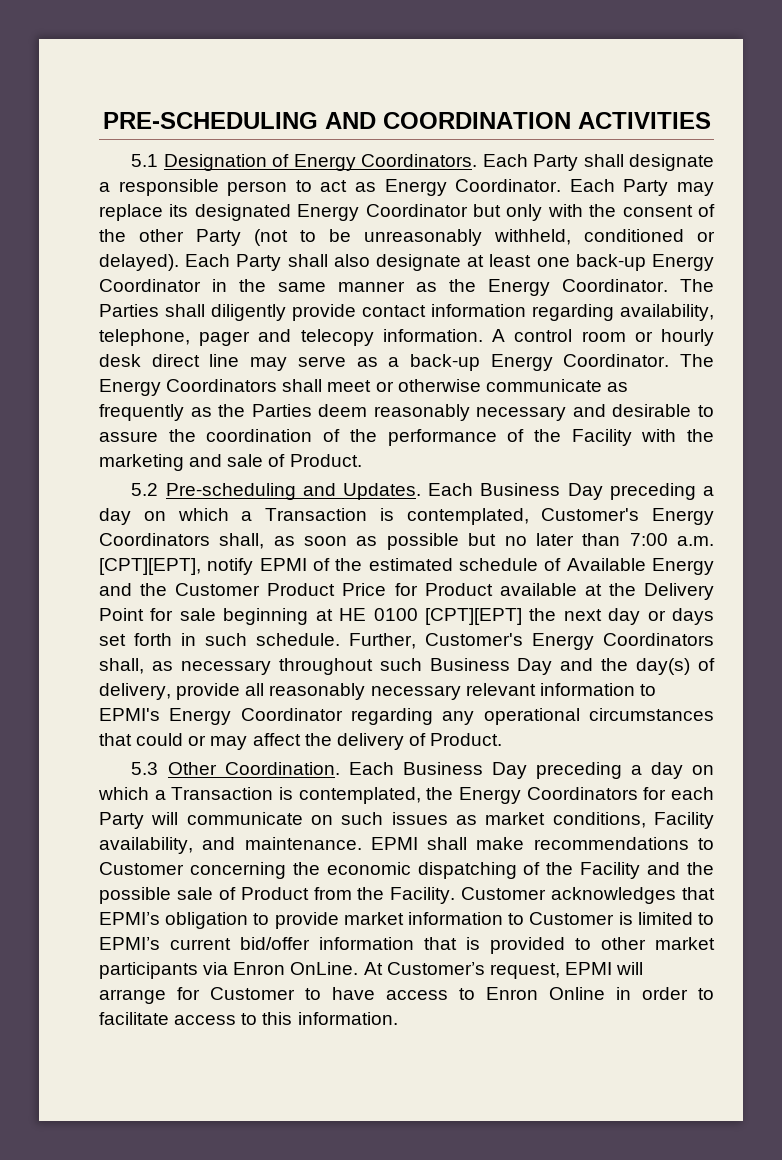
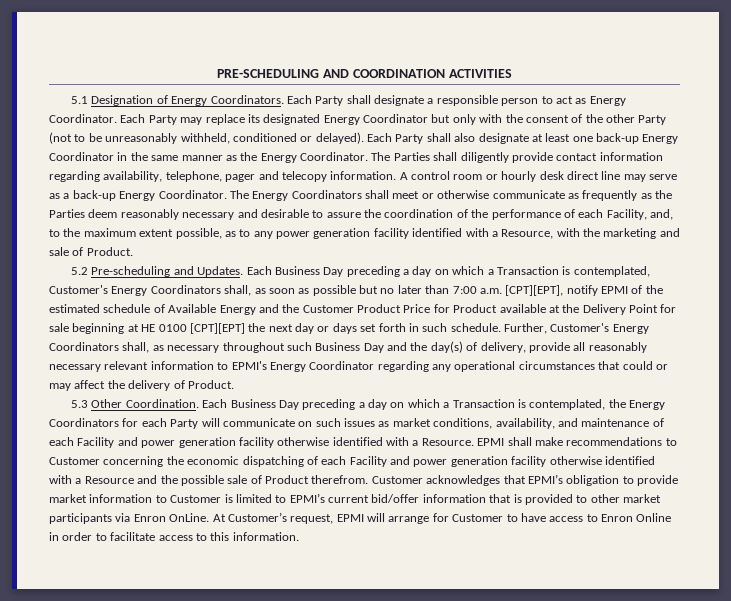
- The Energy Coordinators shall meet or otherwise communicate as frequently as the Parties deem reasonably necessary and desirable to assure the coordination of the performance of the Facility with the marketing and sale of Product.
+ The Energy Coordinators shall meet or otherwise communicate as frequently as the Parties deem reasonably necessary and desirable to assure the coordination of the performance of each Facility, and, to the maximum extent possible, as to any power generation facility identified with a Resource, with the marketing and sale of Product.
- Each Business Day preceding a day on which a Transaction is contemplated, the Energy Coordinators for each Party will communicate on such issues as market conditions, Facility availability, and maintenance.
+ Each Business Day preceding a day on which a Transaction is contemplated, the Energy Coordinators for each Party will communicate on such issues as market conditions, availability, and maintenance of each Facility and power generation facility otherwise identified with a Resource.
- EPMI shall make recommendations to Customer concerning the economic dispatching of the Facility and the possible sale of Product from the Facility.
+ EPMI shall make recommendations to Customer concerning the economic dispatching of each Facility and power generation facility otherwise identified with a Resource and the possible sale of Product therefrom.

